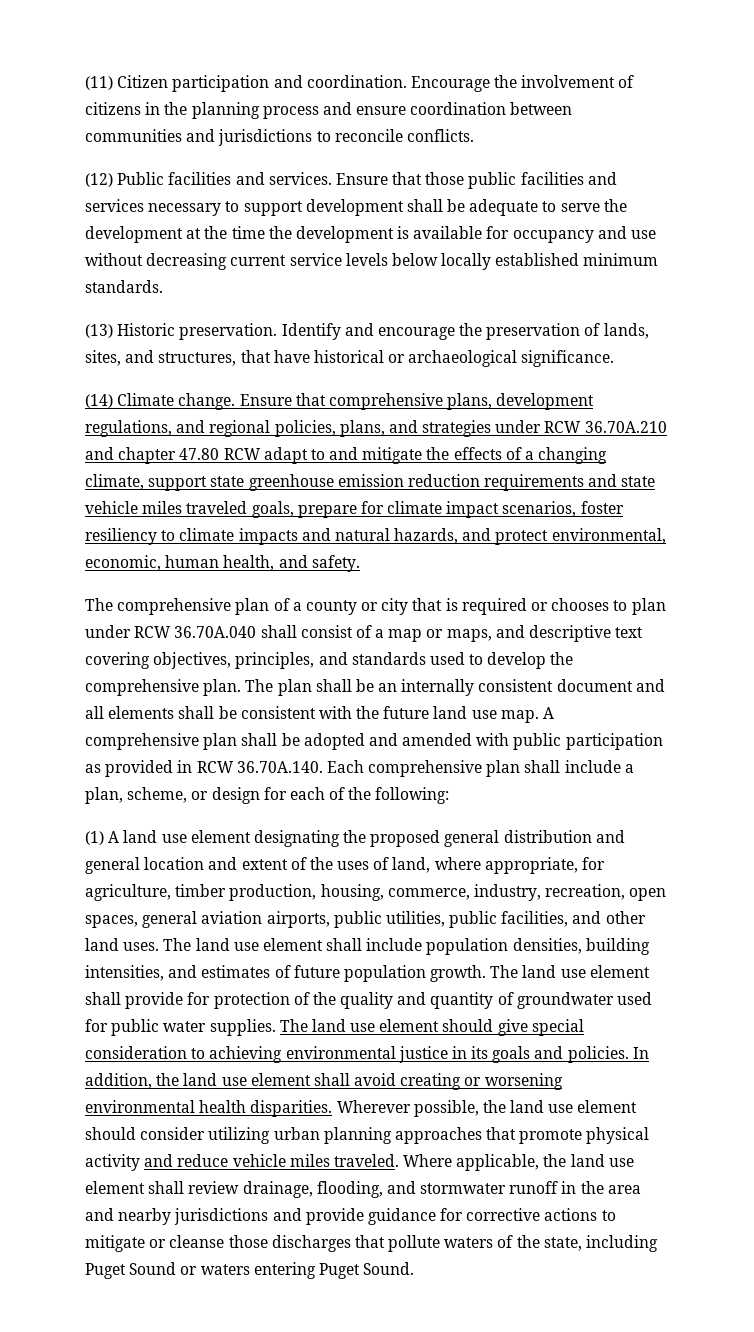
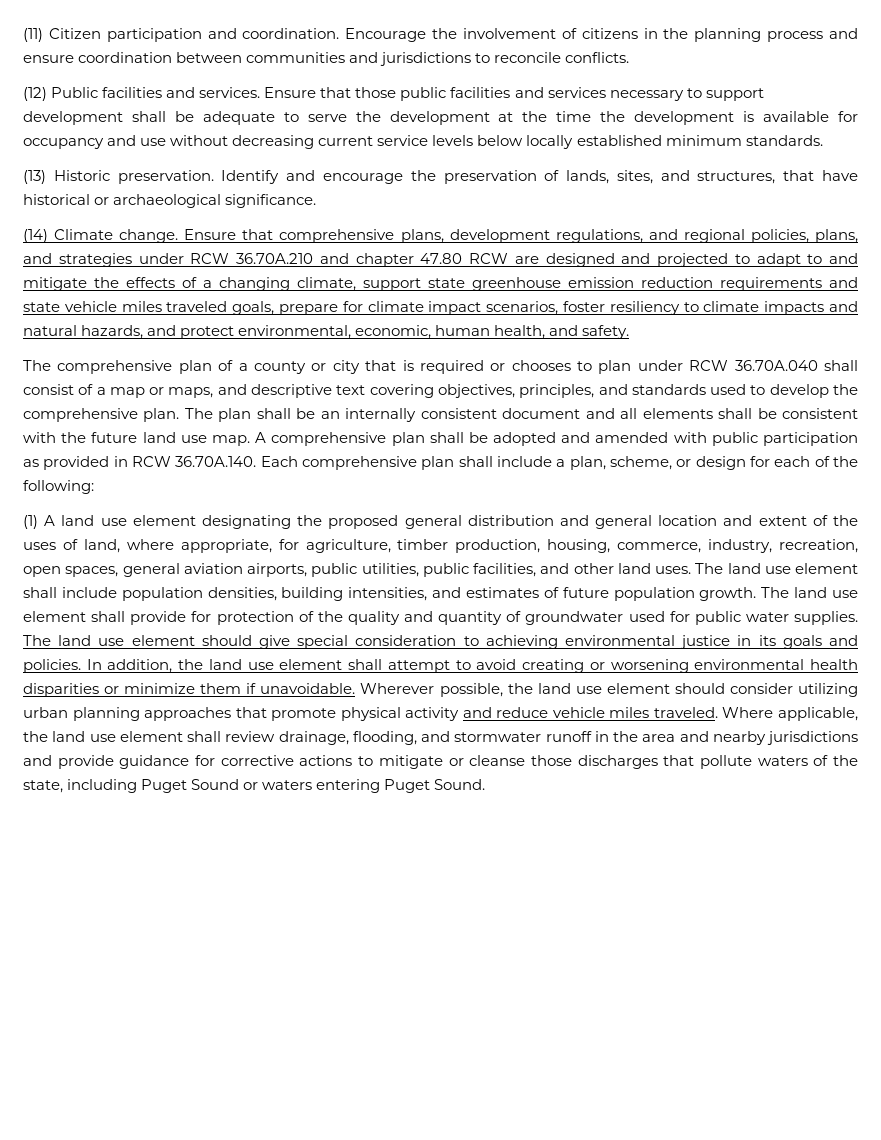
- Ensure that comprehensive plans, development regulations, and regional policies, plans, and strategies under RCW 36.70A.210 and chapter 47.80 RCW adapt to and mitigate the effects of a changing climate, support state greenhouse emission reduction requirements and state vehicle miles traveled goals, prepare for climate impact scenarios, foster resiliency to climate impacts and natural hazards, and protect environmental, economic, human health, and safety.
+ Ensure that comprehensive plans, development regulations, and regional policies, plans, and strategies under RCW 36.70A.210 and chapter 47.80 RCW are designed and projected to adapt to and mitigate the effects of a changing climate, support state greenhouse emission reduction requirements and state vehicle miles traveled goals, prepare for climate impact scenarios, foster resiliency to climate impacts and natural hazards, and protect environmental, economic, human health, and safety.
- In addition, the land use element shall avoid creating or worsening environmental health disparities.
+ In addition, the land use element shall attempt to avoid creating or worsening environmental health disparities or minimize them if unavoidable.

